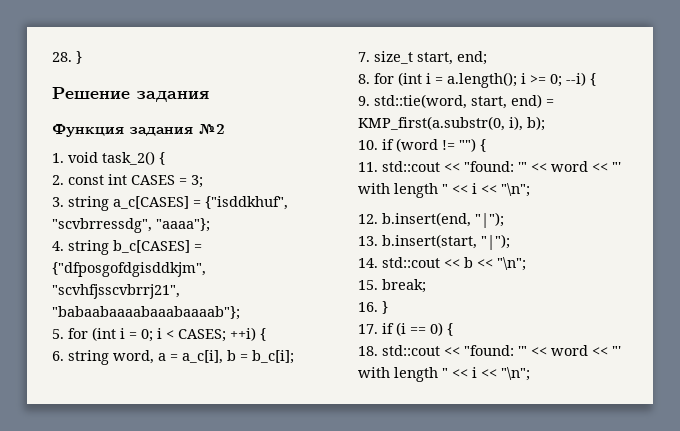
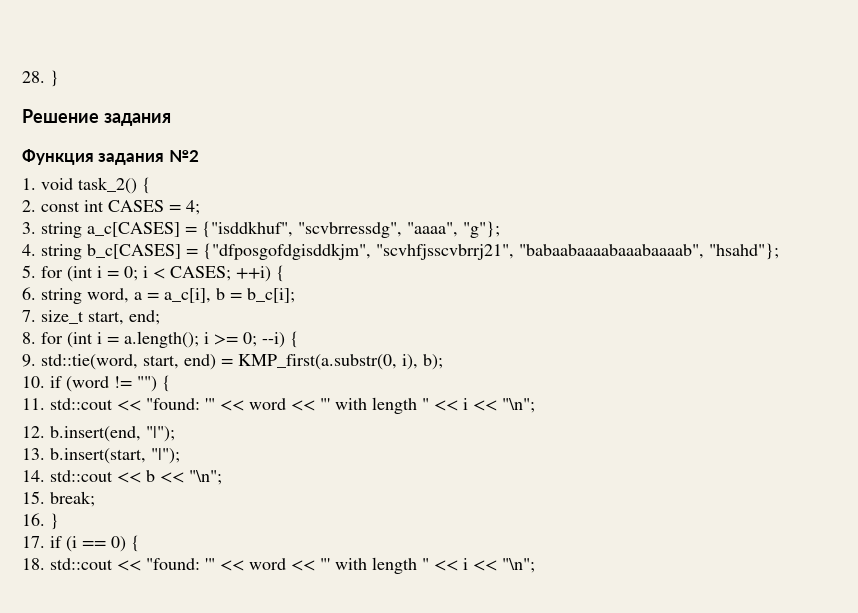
- 2. const int CASES = 3;
+ 2. const int CASES = 4;
- 3. string a_c[CASES] = {"isddkhuf", "scvbrressdg", "aaaa"};
+ 3. string a_c[CASES] = {"isddkhuf", "scvbrressdg", "aaaa", "g"};
- 4. string b_c[CASES] = {"dfposgofdgisddkjm", "scvhfjsscvbrrj21", "babaabaaaabaaabaaaab"};
+ 4. string b_c[CASES] = {"dfposgofdgisddkjm", "scvhfjsscvbrrj21", "babaabaaaabaaabaaaab", "hsahd"};

